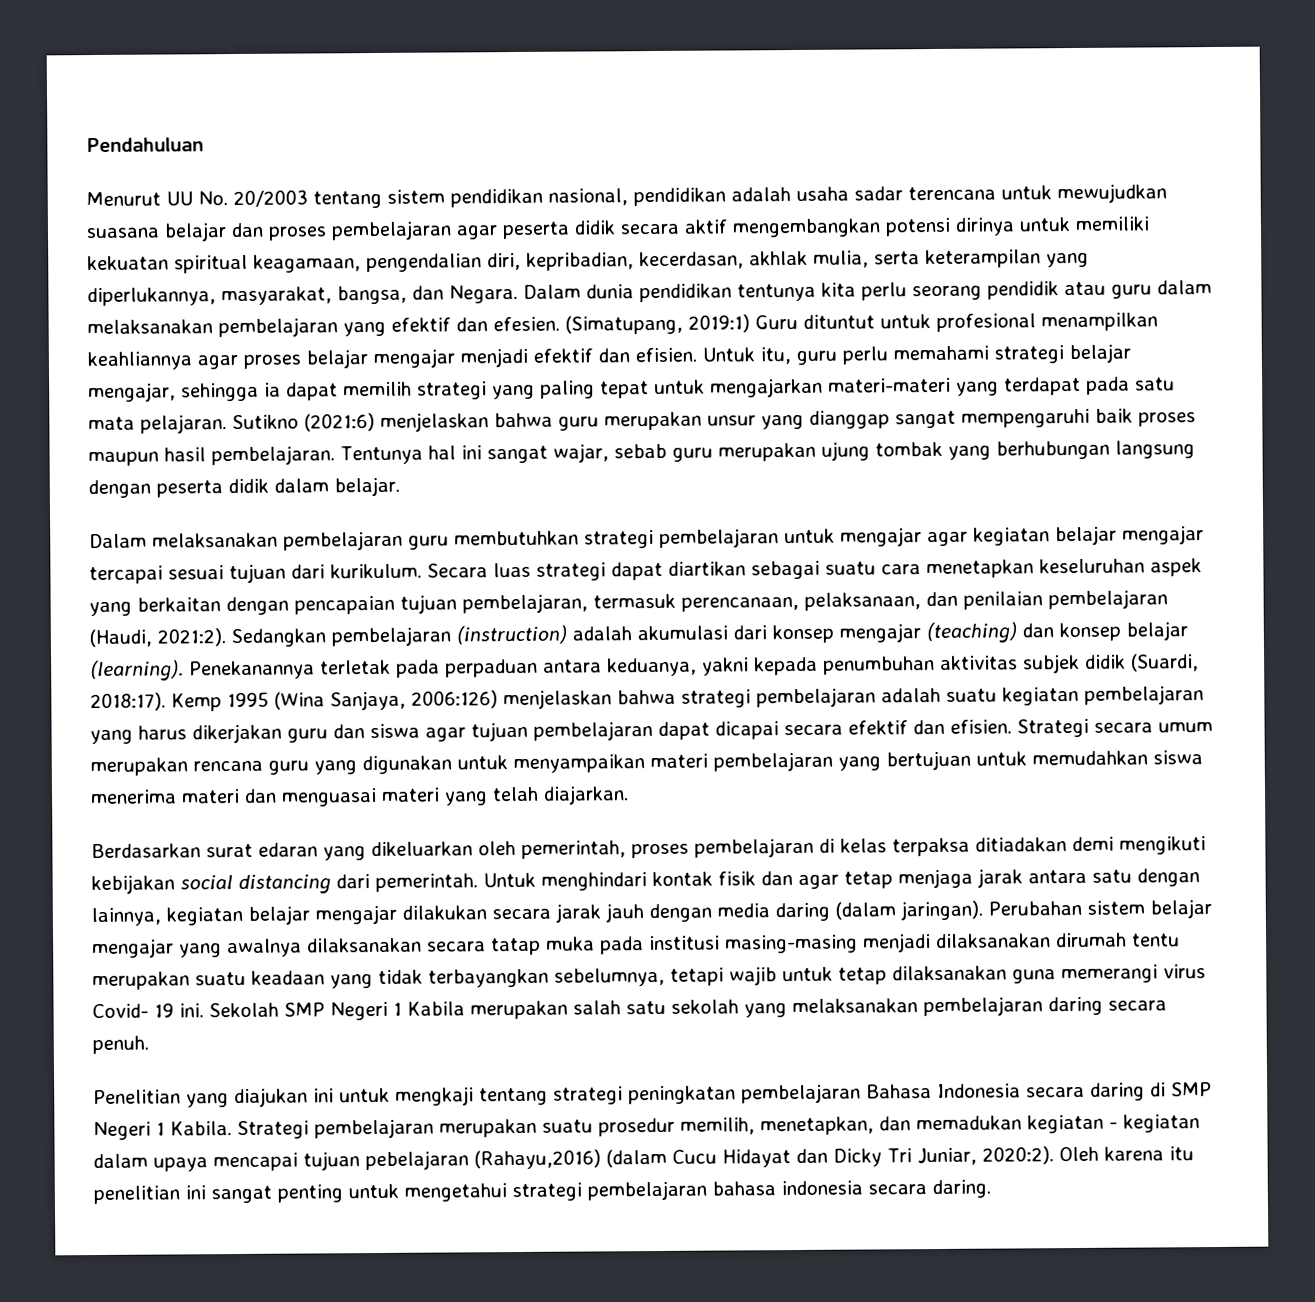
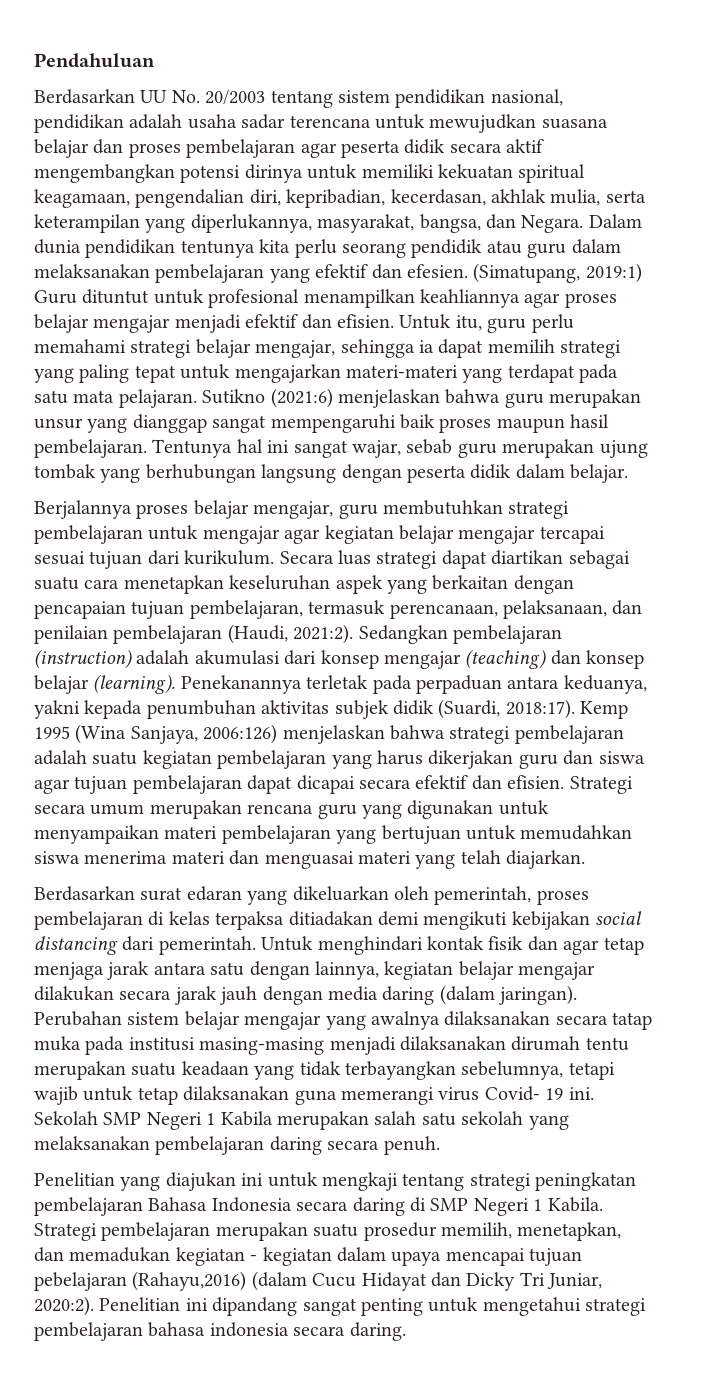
- Menurut UU No. 20/2003 tentang sistem pendidikan nasional, pendidikan adalah usaha sadar terencana untuk mewujudkan suasana belajar dan proses pembelajaran agar peserta didik secara aktif mengembangkan potensi dirinya untuk memiliki kekuatan spiritual keagamaan, pengendalian diri, kepribadian, kecerdasan, akhlak mulia, serta keterampilan yang diperlukannya, masyarakat, bangsa, dan Negara.
+ Berdasarkan UU No. 20/2003 tentang sistem pendidikan nasional, pendidikan adalah usaha sadar terencana untuk mewujudkan suasana belajar dan proses pembelajaran agar peserta didik secara aktif mengembangkan potensi dirinya untuk memiliki kekuatan spiritual keagamaan, pengendalian diri, kepribadian, kecerdasan, akhlak mulia, serta keterampilan yang diperlukannya, masyarakat, bangsa, dan Negara.
- Dalam melaksanakan pembelajaran guru membutuhkan strategi pembelajaran untuk mengajar agar kegiatan belajar mengajar tercapai sesuai tujuan dari kurikulum.
+ Berjalannya proses belajar mengajar, guru membutuhkan strategi pembelajaran untuk mengajar agar kegiatan belajar mengajar tercapai sesuai tujuan dari kurikulum.
- Oleh karena itu penelitian ini sangat penting untuk mengetahui strategi pembelajaran bahasa indonesia secara daring.
+ Penelitian ini dipandang sangat penting untuk mengetahui strategi pembelajaran bahasa indonesia secara daring.

